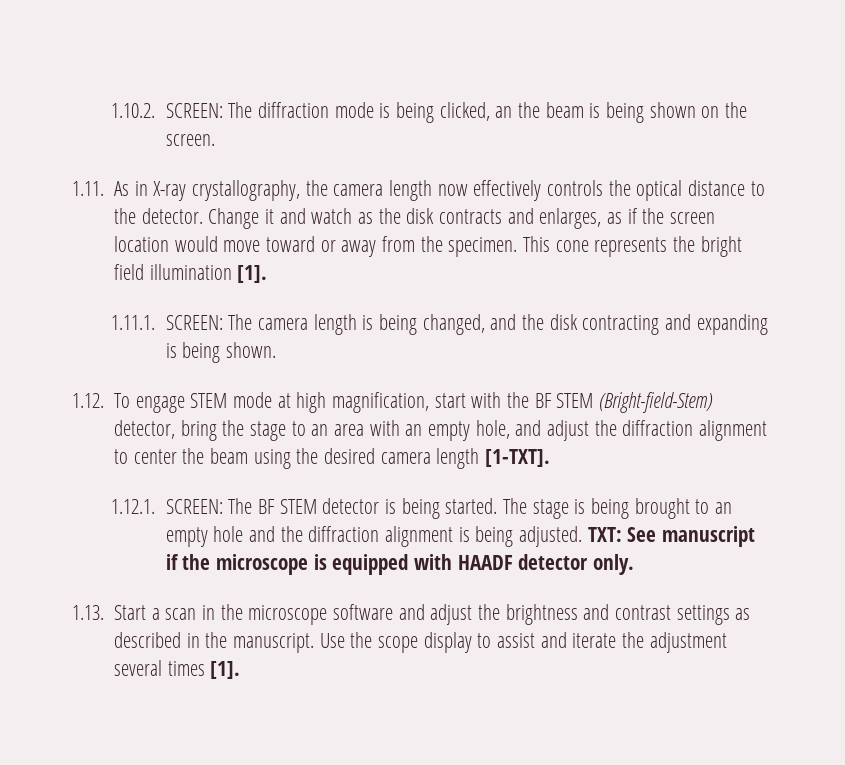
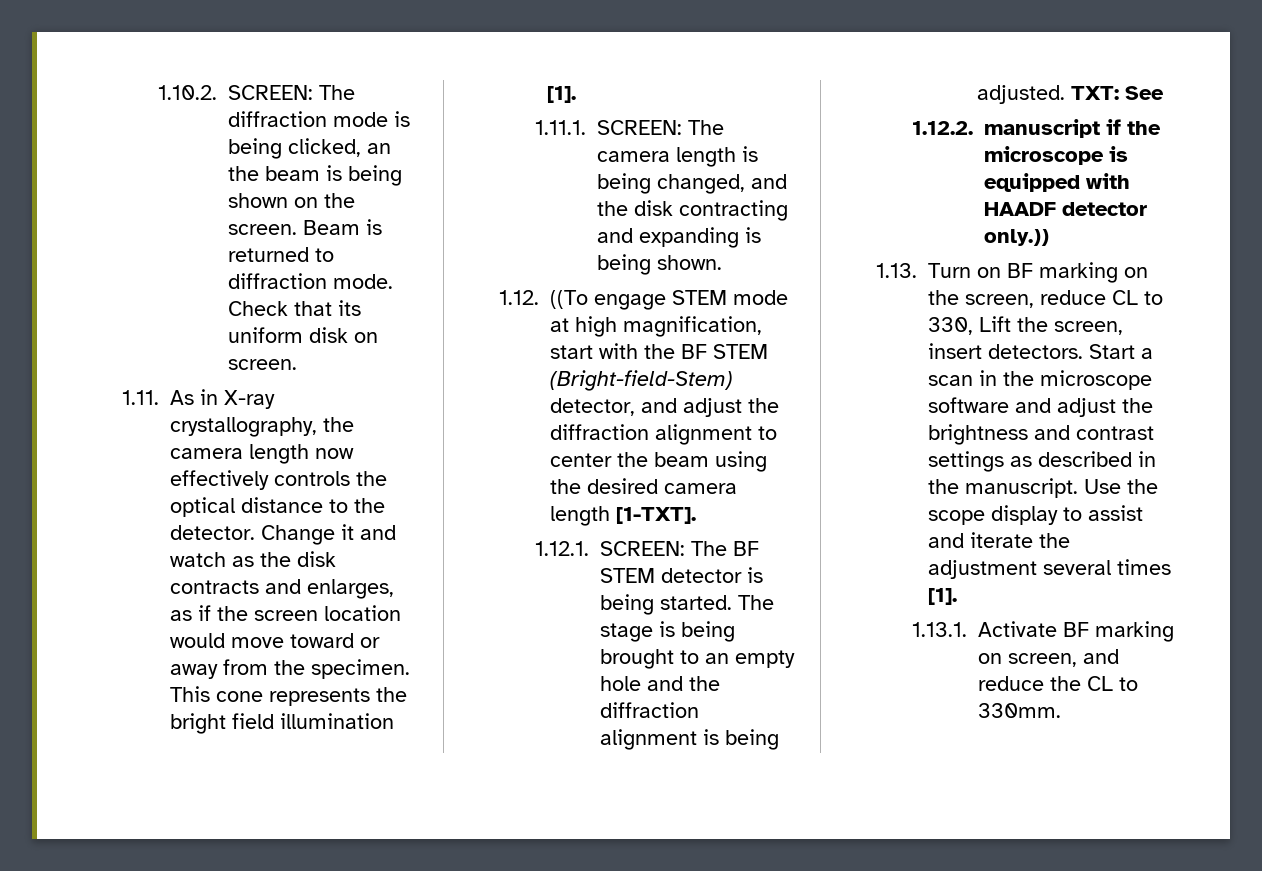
+ Beam is returned to diffraction mode. Check that its uniform disk on screen.
- 1.12. To engage STEM mode at high magnification, start with the BF STEM (Bright-field-Stem) detector, bring the stage to an area with an empty hole, and adjust the diffraction alignment to center the beam using the desired camera length [1-TXT].
+ 1.12. ((To engage STEM mode at high magnification, start with the BF STEM (Bright-field-Stem) detector, and adjust the diffraction alignment to center the beam using the desired camera length [1-TXT].
- TXT: See manuscript if the microscope is equipped with HAADF detector only.
+ TXT: See
+ 1.12.2. manuscript if the microscope is equipped with HAADF detector only.))
- 1.13. Start a scan in the microscope software and adjust the brightness and contrast settings as described in the manuscript.
+ 1.13. Turn on BF marking on the screen, reduce CL to 330, Lift the screen, insert detectors. Start a scan in the microscope software and adjust the brightness and contrast settings as described in the manuscript.
+ 1.13.1. Activate BF marking on screen, and reduce the CL to 330mm.

